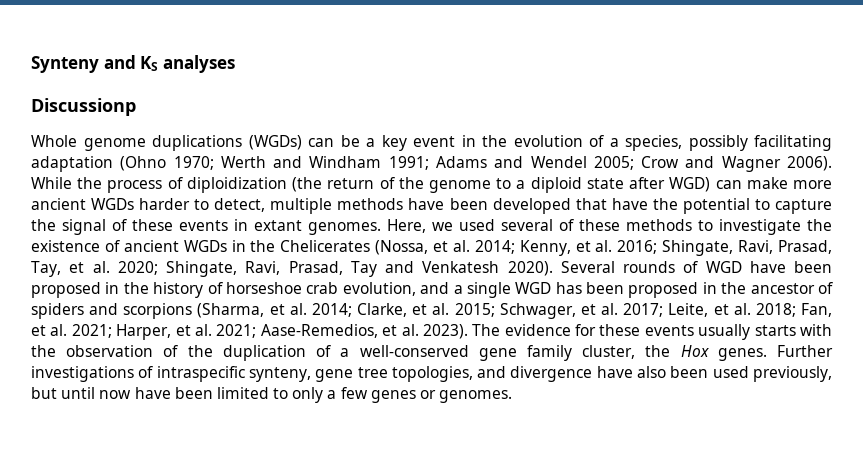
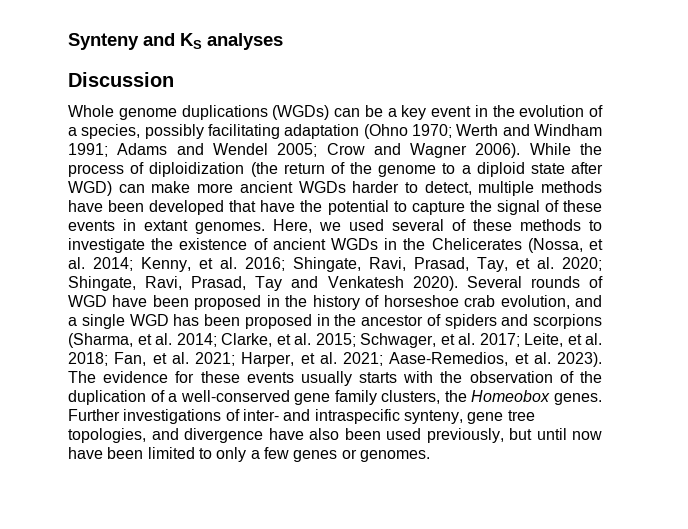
- Discussionp
+ Discussion
- The evidence for these events usually starts with the observation of the duplication of a well-conserved gene family cluster, the Hox genes.
+ The evidence for these events usually starts with the observation of the duplication of a well-conserved gene family clusters, the Homeobox genes.
- Further investigations of intraspecific synteny, gene tree topologies, and divergence have also been used previously, but until now have been limited to only a few genes or genomes.
+ Further investigations of inter- and intraspecific synteny, gene tree topologies, and divergence have also been used previously, but until now have been limited to only a few genes or genomes.

